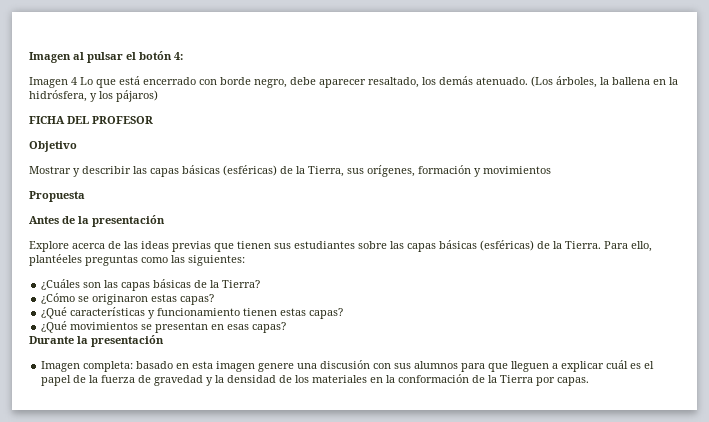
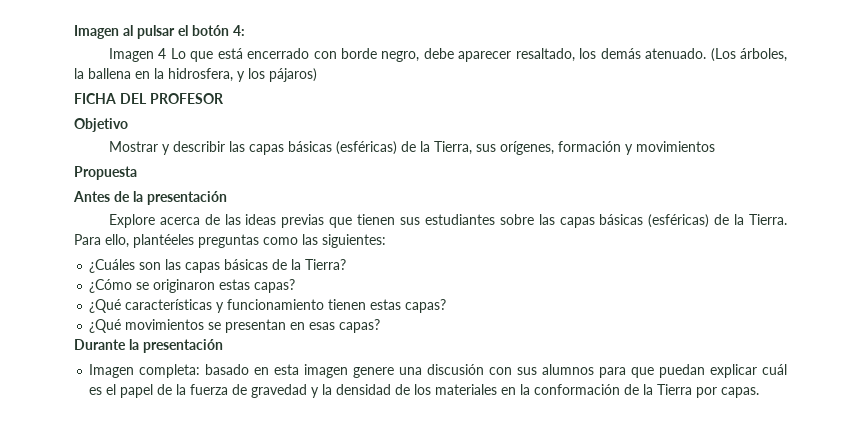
- (Los árboles, la ballena en la hidrósfera, y los pájaros)
+ (Los árboles, la ballena en la hidrosfera, y los pájaros)
- Imagen completa: basado en esta imagen genere una discusión con sus alumnos para que lleguen a explicar cuál es el papel de la fuerza de gravedad y la densidad de los materiales en la conformación de la Tierra por capas.
+ Imagen completa: basado en esta imagen genere una discusión con sus alumnos para que puedan explicar cuál es el papel de la fuerza de gravedad y la densidad de los materiales en la conformación de la Tierra por capas.

